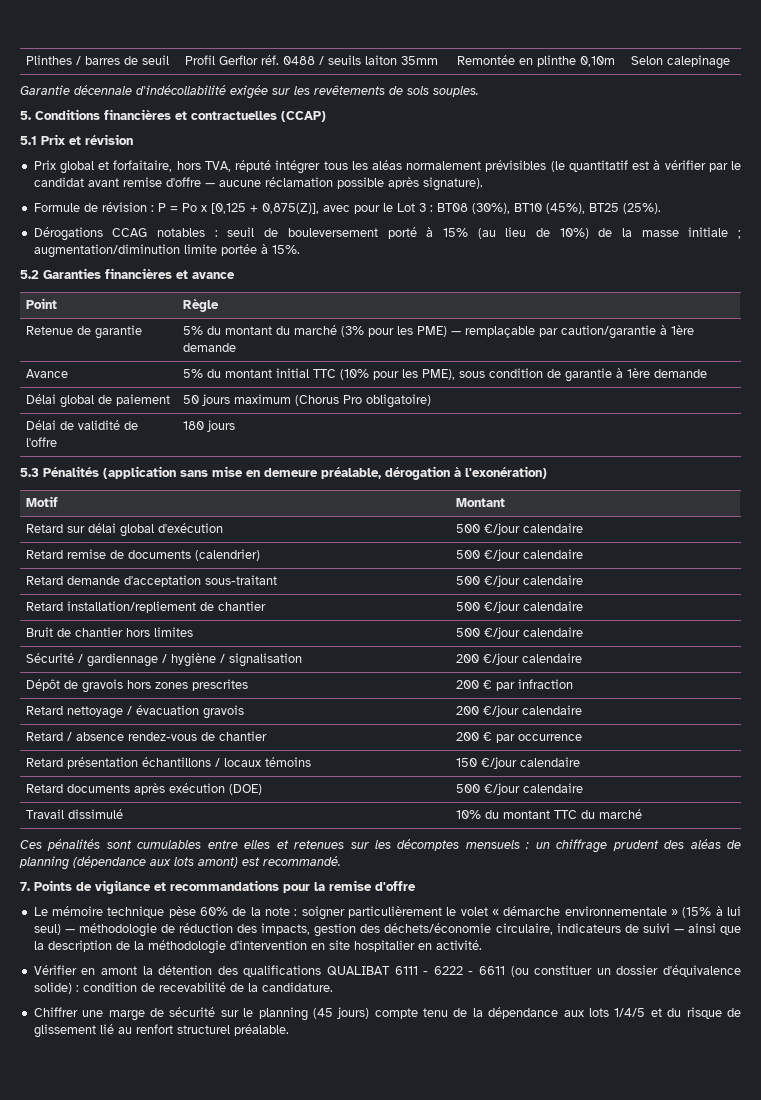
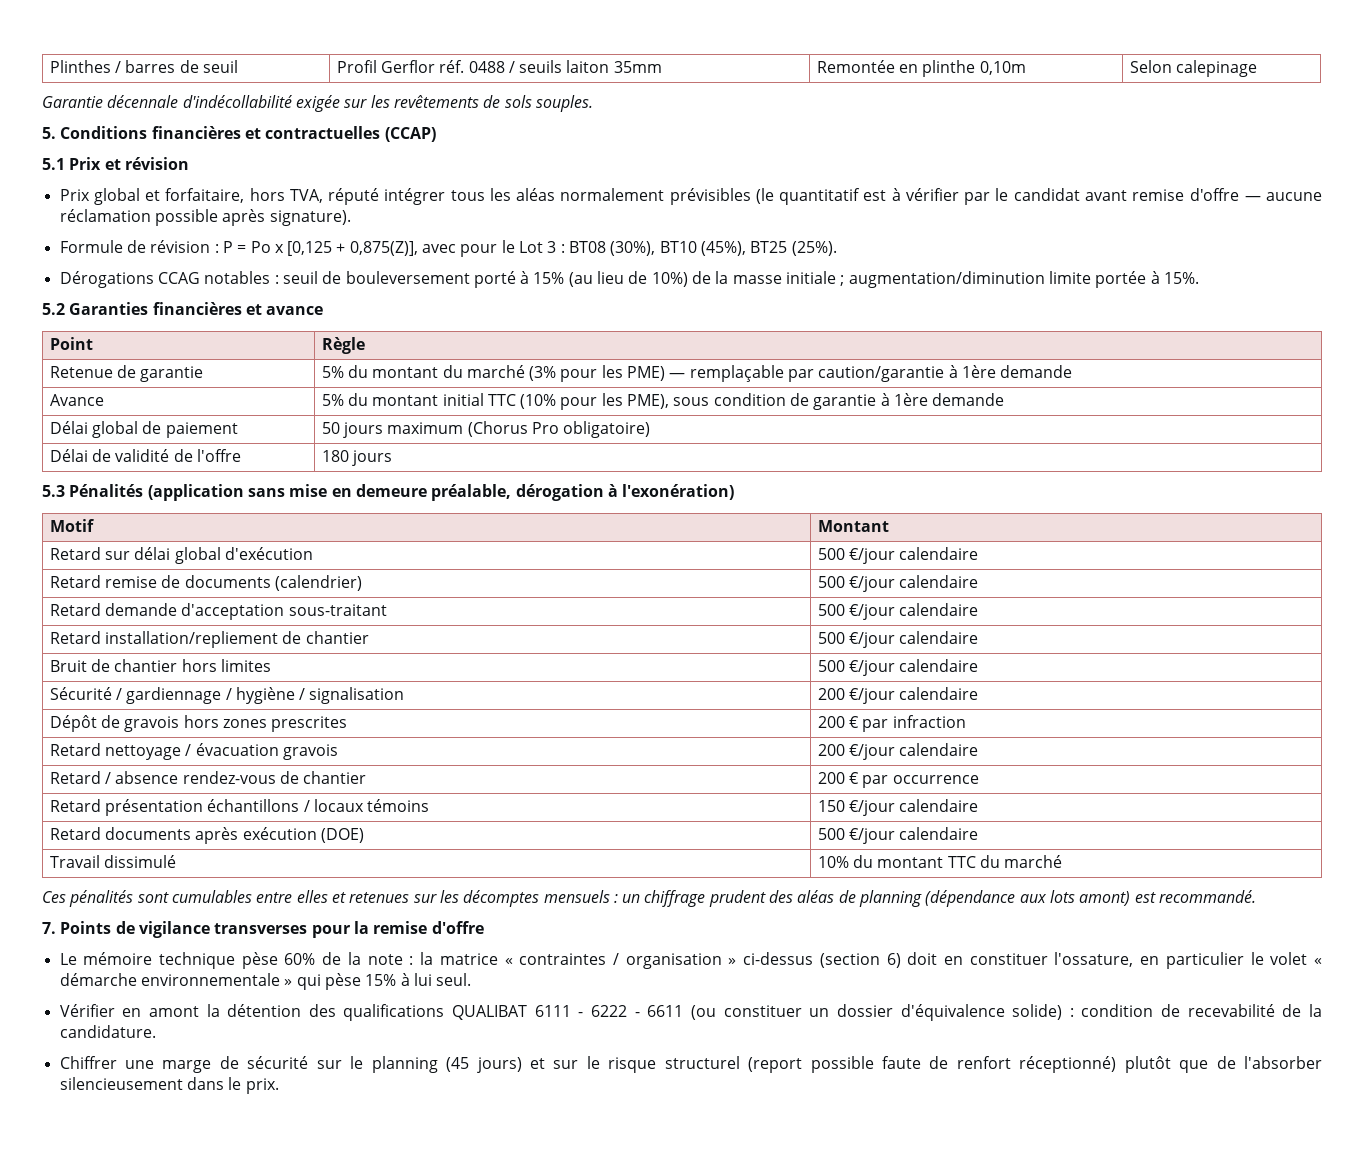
- 7. Points de vigilance et recommandations pour la remise d'offre
+ 7. Points de vigilance transverses pour la remise d'offre
- Le mémoire technique pèse 60% de la note : soigner particulièrement le volet « démarche environnementale » (15% à lui seul) — méthodologie de réduction des impacts, gestion des déchets/économie circulaire, indicateurs de suivi — ainsi que la description de la méthodologie d'intervention en site hospitalier en activité.
+ Le mémoire technique pèse 60% de la note : la matrice « contraintes / organisation » ci-dessus (section 6) doit en constituer l'ossature, en particulier le volet « démarche environnementale » qui pèse 15% à lui seul.
- Chiffrer une marge de sécurité sur le planning (45 jours) compte tenu de la dépendance aux lots 1/4/5 et du risque de glissement lié au renfort structurel préalable.
+ Chiffrer une marge de sécurité sur le planning (45 jours) et sur le risque structurel (report possible faute de renfort réceptionné) plutôt que de l'absorber silencieusement dans le prix.

